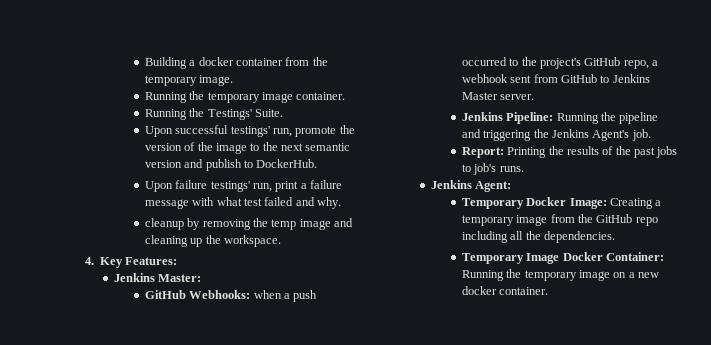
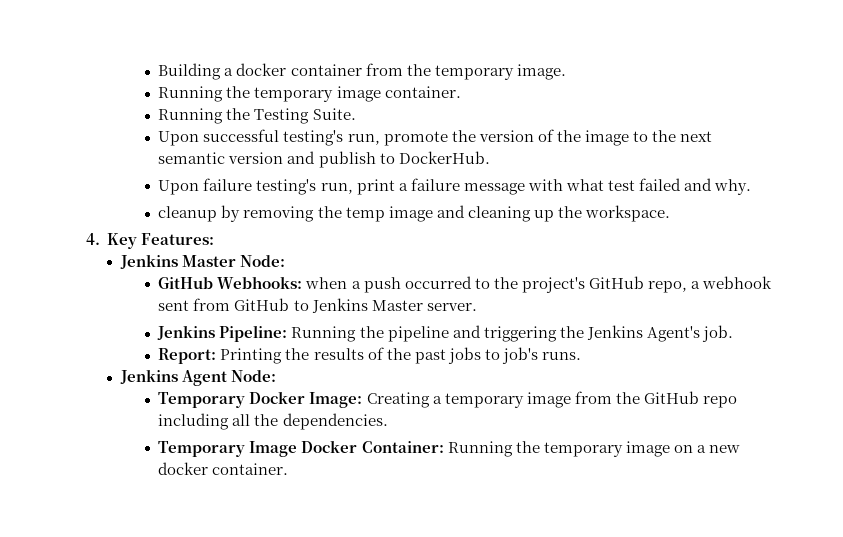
- Running the Testings' Suite.
+ Running the Testing Suite.
- Upon successful testings' run, promote the version of the image to the next semantic version and publish to DockerHub.
+ Upon successful testing's run, promote the version of the image to the next semantic version and publish to DockerHub.
- Upon failure testings' run, print a failure message with what test failed and why.
+ Upon failure testing's run, print a failure message with what test failed and why.
- Jenkins Master:
+ Jenkins Master Node:
- Jenkins Agent:
+ Jenkins Agent Node:

